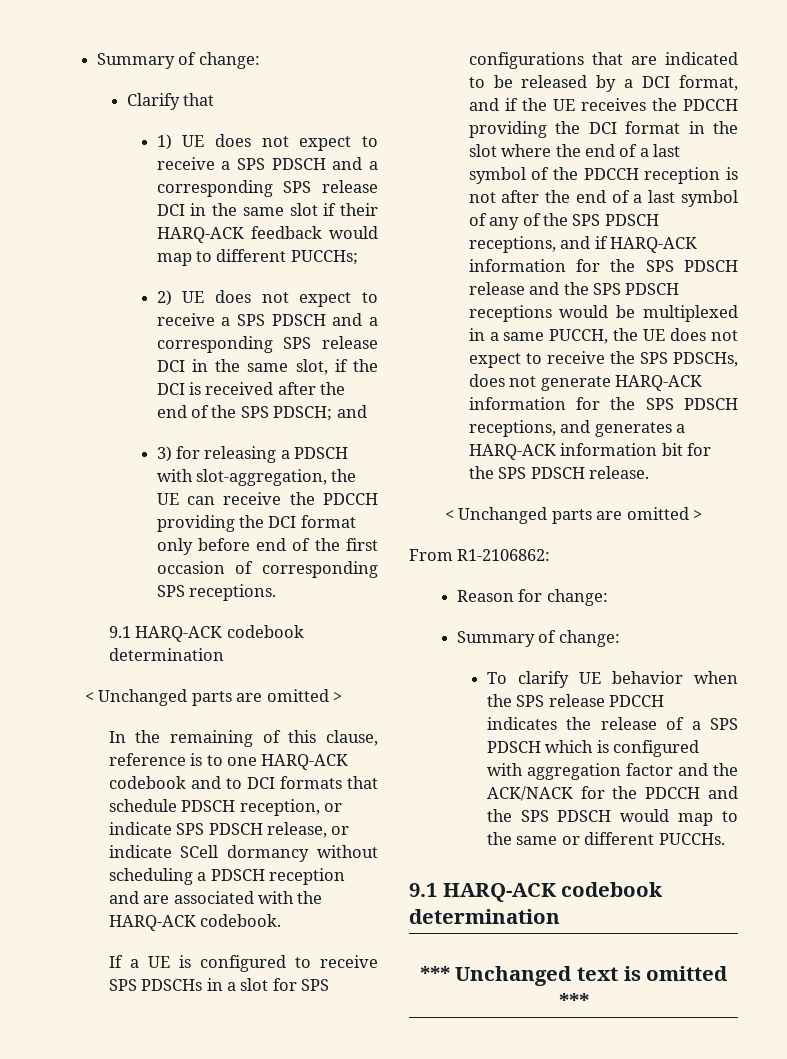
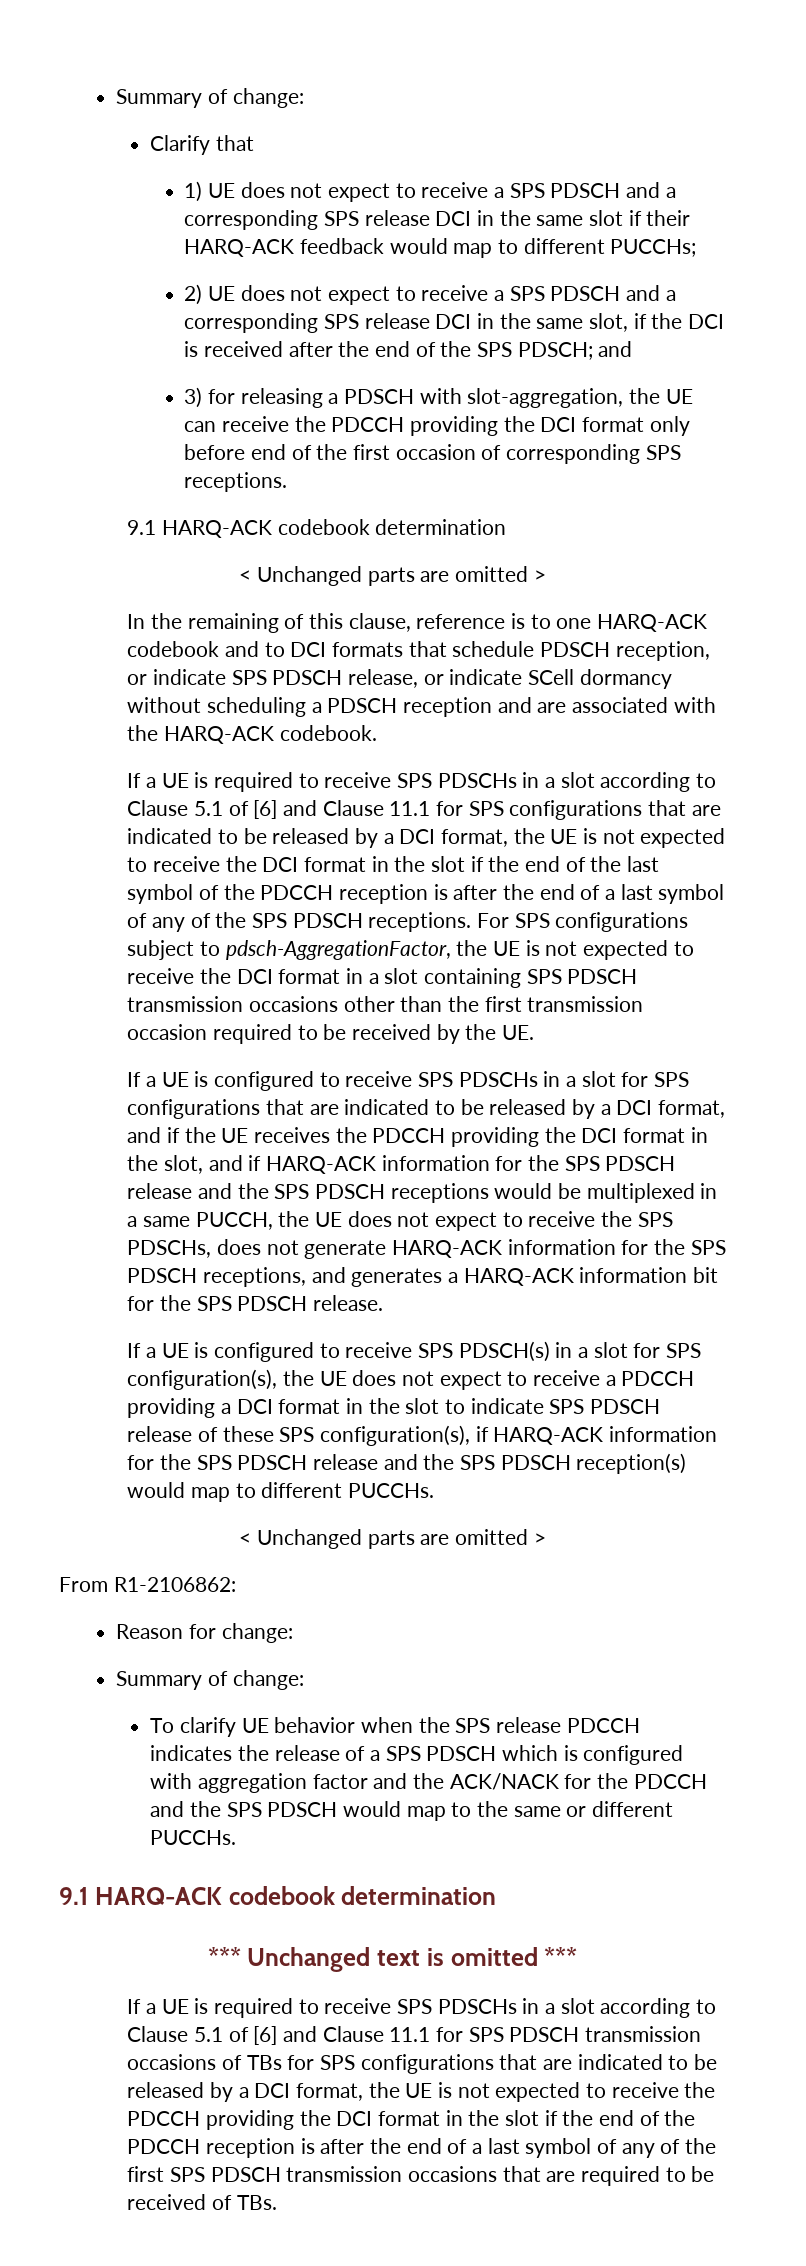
+ If a UE is required to receive SPS PDSCHs in a slot according to Clause 5.1 of [6] and Clause 11.1 for SPS configurations that are indicated to be released by a DCI format, the UE is not expected to receive the DCI format in the slot if the end of the last symbol of the PDCCH reception is after the end of a last symbol of any of the SPS PDSCH receptions. For SPS configurations subject to pdsch-AggregationFactor, the UE is not expected to receive the DCI format in a slot containing SPS PDSCH transmission occasions other than the first transmission occasion required to be received by the UE.
- If a UE is configured to receive SPS PDSCHs in a slot for SPS configurations that are indicated to be released by a DCI format, and if the UE receives the PDCCH providing the DCI format in the slot where the end of a last symbol of the PDCCH reception is not after the end of a last symbol of any of the SPS PDSCH receptions, and if HARQ-ACK information for the SPS PDSCH release and the SPS PDSCH receptions would be multiplexed in a same PUCCH, the UE does not expect to receive the SPS PDSCHs, does not generate HARQ-ACK information for the SPS PDSCH receptions, and generates a HARQ-ACK information bit for the SPS PDSCH release.
+ If a UE is configured to receive SPS PDSCHs in a slot for SPS configurations that are indicated to be released by a DCI format, and if the UE receives the PDCCH providing the DCI format in the slot, and if HARQ-ACK information for the SPS PDSCH release and the SPS PDSCH receptions would be multiplexed in a same PUCCH, the UE does not expect to receive the SPS PDSCHs, does not generate HARQ-ACK information for the SPS PDSCH receptions, and generates a HARQ-ACK information bit for the SPS PDSCH release.
+ If a UE is configured to receive SPS PDSCH(s) in a slot for SPS configuration(s), the UE does not expect to receive a PDCCH providing a DCI format in the slot to indicate SPS PDSCH release of these SPS configuration(s), if HARQ-ACK information for the SPS PDSCH release and the SPS PDSCH reception(s) would map to different PUCCHs.
+ If a UE is required to receive SPS PDSCHs in a slot according to Clause 5.1 of [6] and Clause 11.1 for SPS PDSCH transmission occasions of TBs for SPS configurations that are indicated to be released by a DCI format, the UE is not expected to receive the PDCCH providing the DCI format in the slot if the end of the PDCCH reception is after the end of a last symbol of any of the first SPS PDSCH transmission occasions that are required to be received of TBs.

